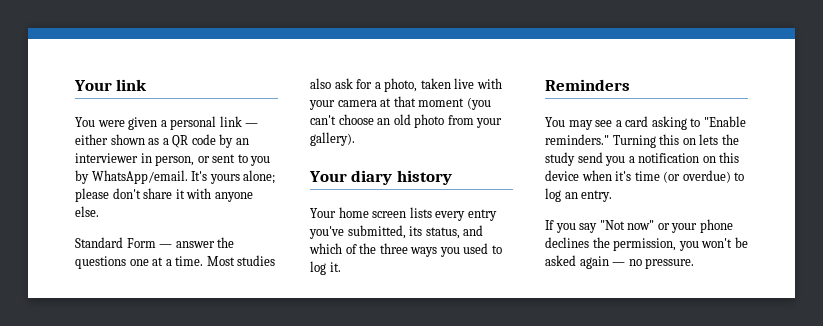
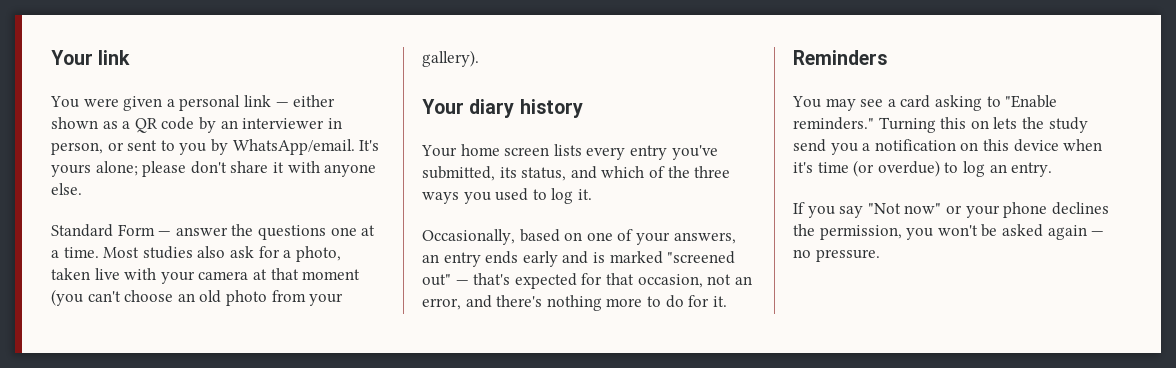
+ Occasionally, based on one of your answers, an entry ends early and is marked "screened out" — that's expected for that occasion, not an error, and there's nothing more to do for it.

